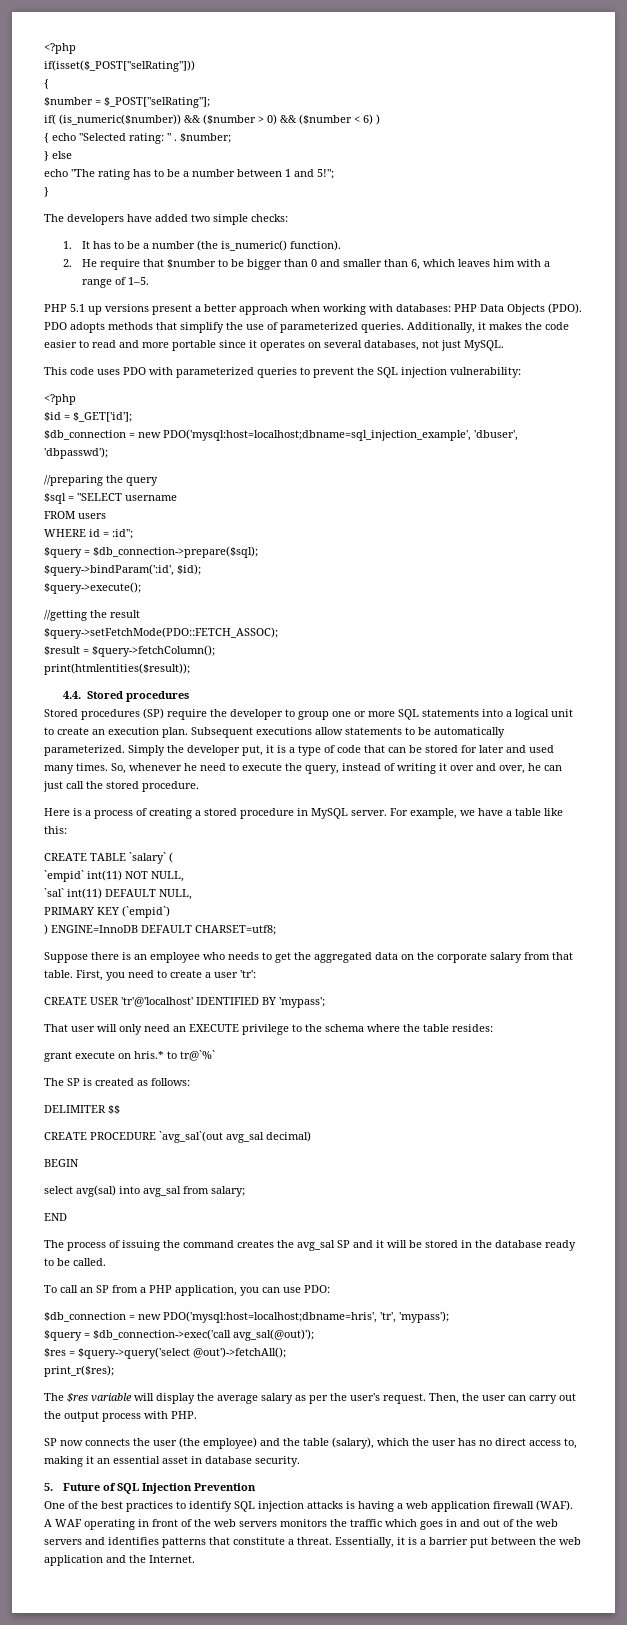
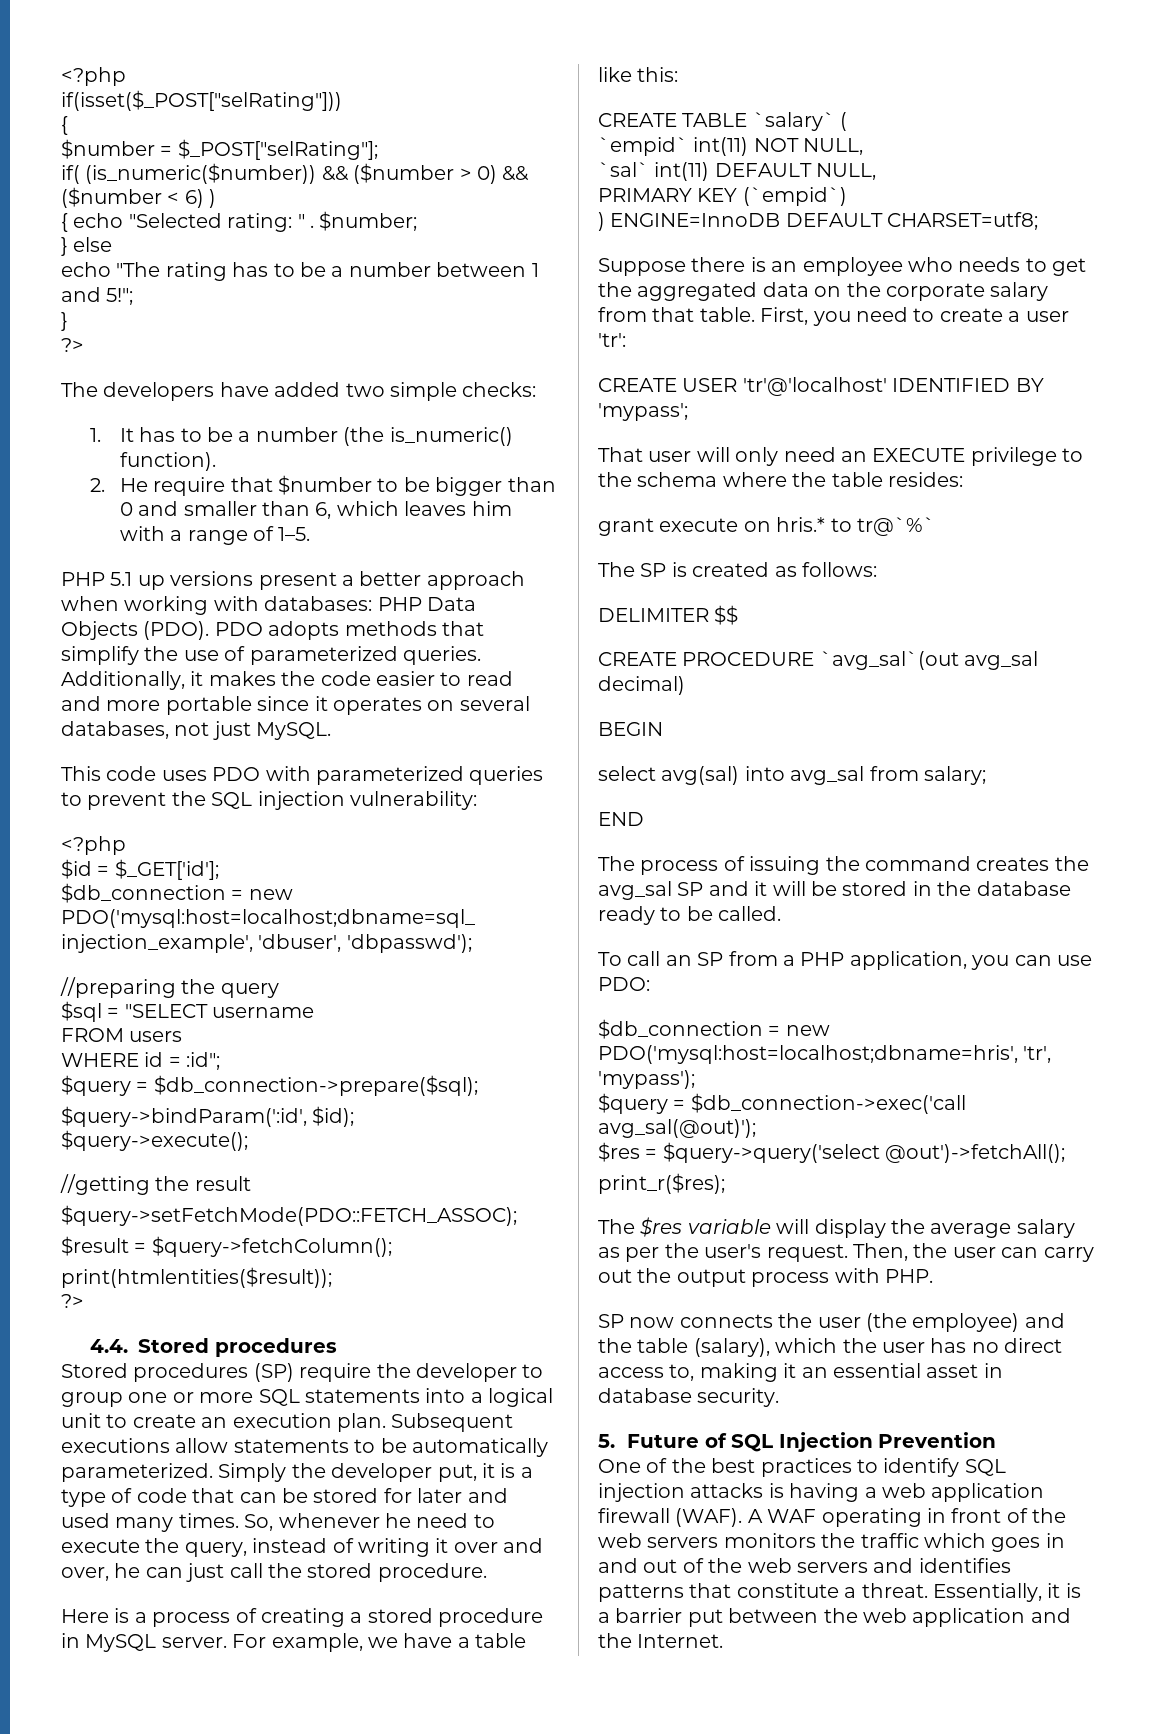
  echo "The rating has to be a number between 1 and 5!";
  }
+ ?>
  print(htmlentities($result));
+ ?>

